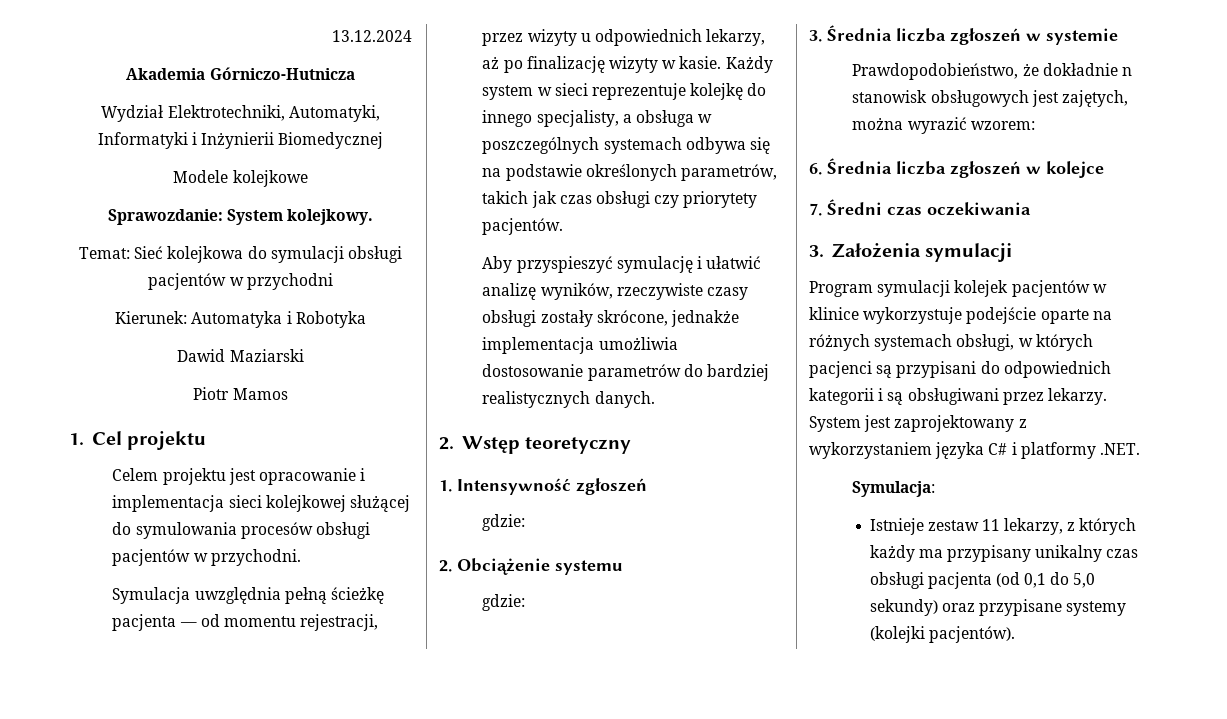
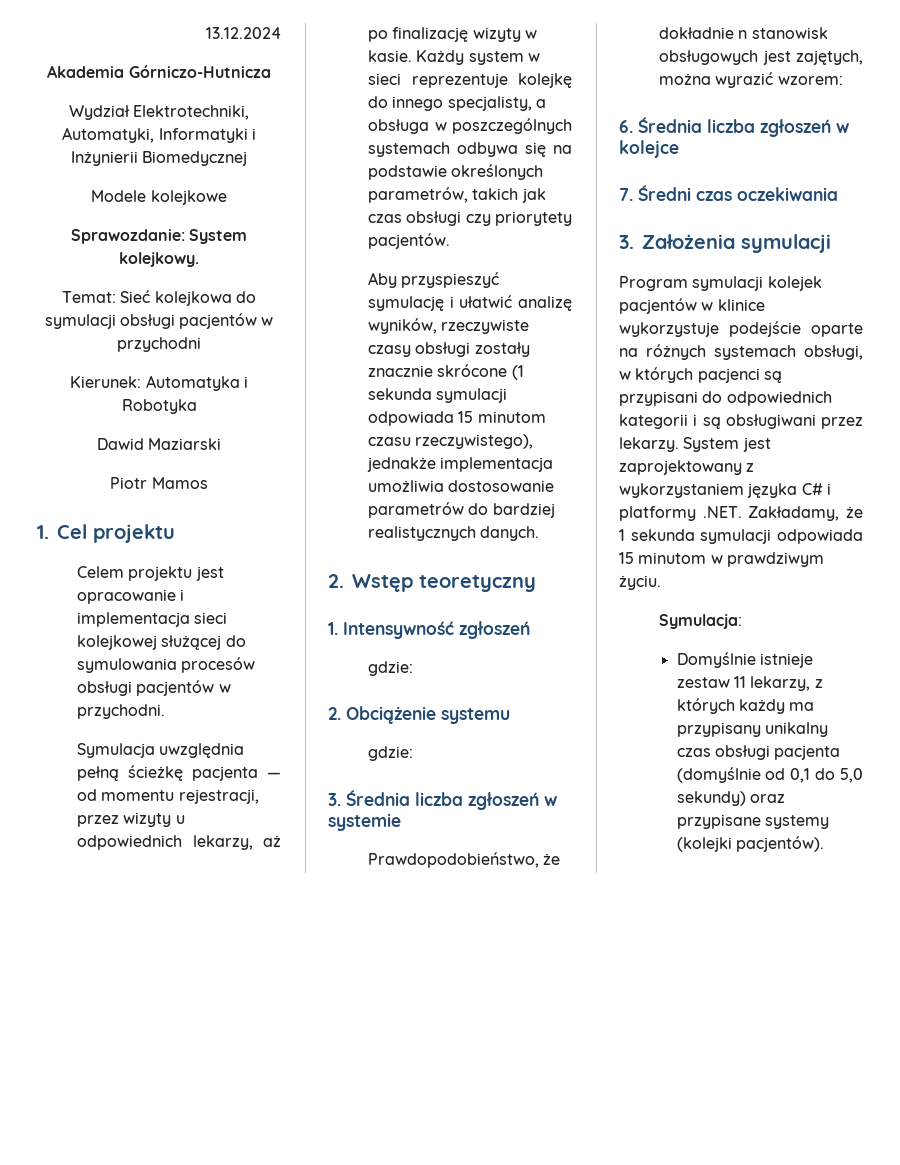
- Aby przyspieszyć symulację i ułatwić analizę wyników, rzeczywiste czasy obsługi zostały skrócone, jednakże implementacja umożliwia dostosowanie parametrów do bardziej realistycznych danych.
+ Aby przyspieszyć symulację i ułatwić analizę wyników, rzeczywiste czasy obsługi zostały znacznie skrócone (1 sekunda symulacji odpowiada 15 minutom czasu rzeczywistego), jednakże implementacja umożliwia dostosowanie parametrów do bardziej realistycznych danych.
- System jest zaprojektowany z wykorzystaniem języka C# i platformy .NET.
+ System jest zaprojektowany z wykorzystaniem języka C# i platformy .NET. Zakładamy, że 1 sekunda symulacji odpowiada 15 minutom w prawdziwym życiu.
- Istnieje zestaw 11 lekarzy, z których każdy ma przypisany unikalny czas obsługi pacjenta (od 0,1 do 5,0 sekundy) oraz przypisane systemy (kolejki pacjentów).
+ Domyślnie istnieje zestaw 11 lekarzy, z których każdy ma przypisany unikalny czas obsługi pacjenta (domyślnie od 0,1 do 5,0 sekundy) oraz przypisane systemy (kolejki pacjentów).

